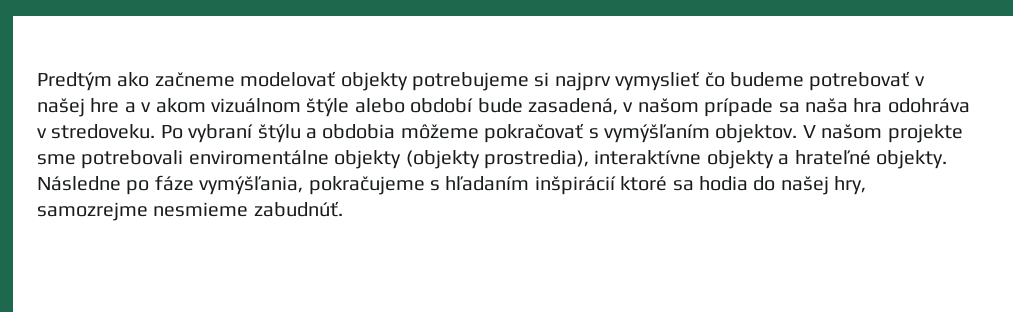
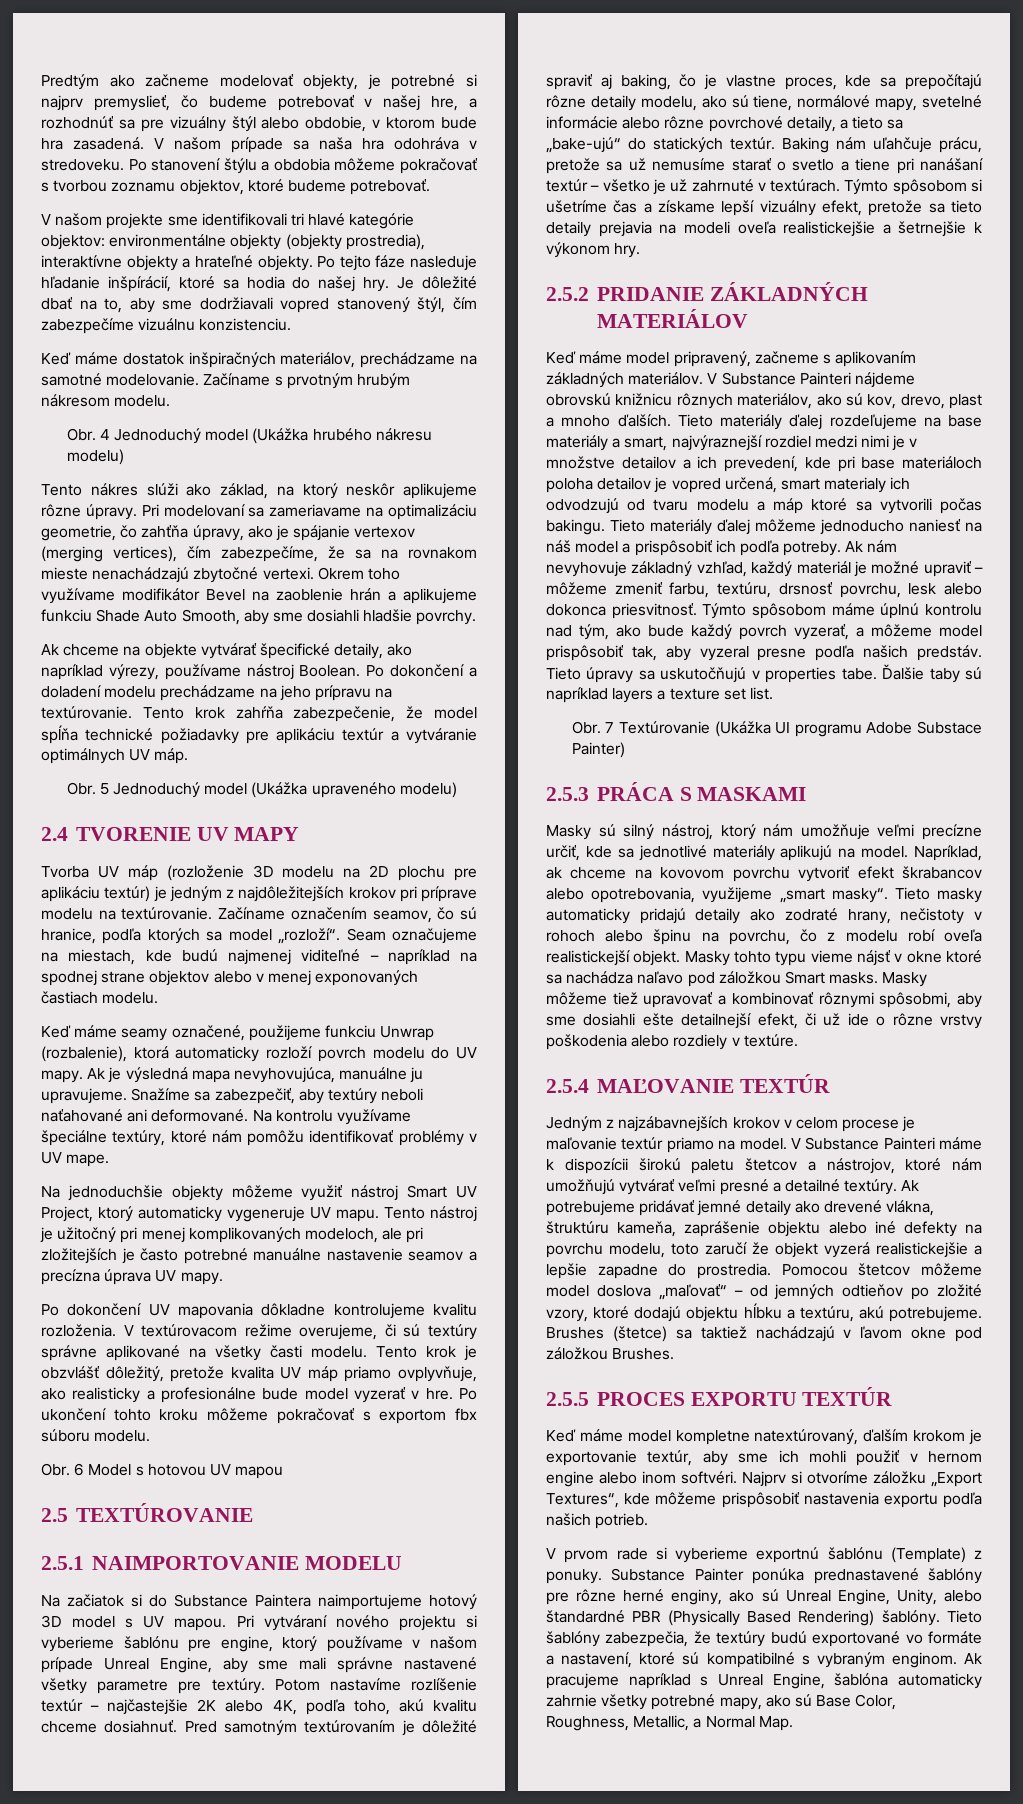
- Predtým ako začneme modelovať objekty potrebujeme si najprv vymyslieť čo budeme potrebovať v našej hre a v akom vizuálnom štýle alebo období bude zasadená, v našom prípade sa naša hra odohráva v stredoveku.
+ Predtým ako začneme modelovať objekty, je potrebné si najprv premyslieť, čo budeme potrebovať v našej hre, a rozhodnúť sa pre vizuálny štýl alebo obdobie, v ktorom bude hra zasadená. V našom prípade sa naša hra odohráva v stredoveku.
- Po vybraní štýlu a obdobia môžeme pokračovať s vymýšľaním objektov. V našom projekte sme potrebovali enviromentálne objekty (objekty prostredia), interaktívne objekty a hrateľné objekty.
+ Po stanovení štýlu a obdobia môžeme pokračovať s tvorbou zoznamu objektov, ktoré budeme potrebovať.
+ V našom projekte sme identifikovali tri hlavé kategórie objektov: environmentálne objekty (objekty prostredia), interaktívne objekty a hrateľné objekty.
- Následne po fáze vymýšľania, pokračujeme s hľadaním inšpirácií ktoré sa hodia do našej hry, samozrejme nesmieme zabudnúť.
+ Po tejto fáze nasleduje hľadanie inšpírácií, ktoré sa hodia do našej hry. Je dôležité dbať na to, aby sme dodržiavali vopred stanovený štýl, čím zabezpečíme vizuálnu konzistenciu.
+ Keď máme dostatok inšpiračných materiálov, prechádzame na samotné modelovanie. Začíname s prvotným hrubým nákresom modelu.
+ Obr. 4 Jednoduchý model (Ukážka hrubého nákresu modelu)
+ Tento nákres slúži ako základ, na ktorý neskôr aplikujeme rôzne úpravy. Pri modelovaní sa zameriavame na optimalizáciu geometrie, čo zahťňa úpravy, ako je spájanie vertexov (merging vertices), čím zabezpečíme, že sa na rovnakom mieste nenachádzajú zbytočné vertexi. Okrem toho využívame modifikátor Bevel na zaoblenie hrán a aplikujeme funkciu Shade Auto Smooth, aby sme dosiahli hladšie povrchy.
+ Ak chceme na objekte vytvárať špecifické detaily, ako napríklad výrezy, používame nástroj Boolean. Po dokončení a doladení modelu prechádzame na jeho prípravu na textúrovanie. Tento krok zahŕňa zabezpečenie, že model spĺňa technické požiadavky pre aplikáciu textúr a vytváranie optimálnych UV máp.
+ Obr. 5 Jednoduchý model (Ukážka upraveného modelu)
+ 2.4 TVORENIE UV MAPY
+ Tvorba UV máp (rozloženie 3D modelu na 2D plochu pre aplikáciu textúr) je jedným z najdôležitejších krokov pri príprave modelu na textúrovanie. Začíname označením seamov, čo sú hranice, podľa ktorých sa model „rozloží“. Seam označujeme na miestach, kde budú najmenej viditeľné – napríklad na spodnej strane objektov alebo v menej exponovaných častiach modelu.
+ Keď máme seamy označené, použijeme funkciu Unwrap (rozbalenie), ktorá automaticky rozloží povrch modelu do UV mapy. Ak je výsledná mapa nevyhovujúca, manuálne ju upravujeme. Snažíme sa zabezpečiť, aby textúry neboli naťahované ani deformované. Na kontrolu využívame špeciálne textúry, ktoré nám pomôžu identifikovať problémy v UV mape.
+ Na jednoduchšie objekty môžeme využiť nástroj Smart UV Project, ktorý automaticky vygeneruje UV mapu. Tento nástroj je užitočný pri menej komplikovaných modeloch, ale pri zložitejších je často potrebné manuálne nastavenie seamov a precízna úprava UV mapy.
+ Po dokončení UV mapovania dôkladne kontrolujeme kvalitu rozloženia. V textúrovacom režime overujeme, či sú textúry správne aplikované na všetky časti modelu. Tento krok je obzvlášť dôležitý, pretože kvalita UV máp priamo ovplyvňuje, ako realisticky a profesionálne bude model vyzerať v hre. Po ukončení tohto kroku môžeme pokračovať s exportom fbx súboru modelu.
+ Obr. 6 Model s hotovou UV mapou
+ 2.5 TEXTÚROVANIE
+ 2.5.1 NAIMPORTOVANIE MODELU
+ Na začiatok si do Substance Paintera naimportujeme hotový 3D model s UV mapou. Pri vytváraní nového projektu si vyberieme šablónu pre engine, ktorý používame v našom prípade Unreal Engine, aby sme mali správne nastavené všetky parametre pre textúry. Potom nastavíme rozlíšenie textúr – najčastejšie 2K alebo 4K, podľa toho, akú kvalitu chceme dosiahnuť. Pred samotným textúrovaním je dôležité spraviť aj baking, čo je vlastne proces, kde sa prepočítajú rôzne detaily modelu, ako sú tiene, normálové mapy, svetelné informácie alebo rôzne povrchové detaily, a tieto sa „bake-ujú“ do statických textúr. Baking nám uľahčuje prácu, pretože sa už nemusíme starať o svetlo a tiene pri nanášaní textúr – všetko je už zahrnuté v textúrach. Týmto spôsobom si ušetríme čas a získame lepší vizuálny efekt, pretože sa tieto detaily prejavia na modeli oveľa realistickejšie a šetrnejšie k výkonom hry.
+ 2.5.2 PRIDANIE ZÁKLADNÝCH MATERIÁLOV
+ Keď máme model pripravený, začneme s aplikovaním základných materiálov. V Substance Painteri nájdeme obrovskú knižnicu rôznych materiálov, ako sú kov, drevo, plast a mnoho ďalších. Tieto materiály ďalej rozdeľujeme na base materiály a smart, najvýraznejší rozdiel medzi nimi je v množstve detailov a ich prevedení, kde pri base materiáloch poloha detailov je vopred určená, smart materialy ich odvodzujú od tvaru modelu a máp ktoré sa vytvorili počas bakingu. Tieto materiály ďalej môžeme jednoducho naniesť na náš model a prispôsobiť ich podľa potreby. Ak nám nevyhovuje základný vzhľad, každý materiál je možné upraviť – môžeme zmeniť farbu, textúru, drsnosť povrchu, lesk alebo dokonca priesvitnosť. Týmto spôsobom máme úplnú kontrolu nad tým, ako bude každý povrch vyzerať, a môžeme model prispôsobiť tak, aby vyzeral presne podľa našich predstáv. Tieto úpravy sa uskutočňujú v properties tabe. Ďalšie taby sú napríklad layers a texture set list.
+ Obr. 7 Textúrovanie (Ukážka UI programu Adobe Substace Painter)
+ 2.5.3 PRÁCA S MASKAMI
+ Masky sú silný nástroj, ktorý nám umožňuje veľmi precízne určiť, kde sa jednotlivé materiály aplikujú na model. Napríklad, ak chceme na kovovom povrchu vytvoriť efekt škrabancov alebo opotrebovania, využijeme „smart masky“. Tieto masky automaticky pridajú detaily ako zodraté hrany, nečistoty v rohoch alebo špinu na povrchu, čo z modelu robí oveľa realistickejší objekt. Masky tohto typu vieme nájsť v okne ktoré sa nachádza naľavo pod záložkou Smart masks. Masky môžeme tiež upravovať a kombinovať rôznymi spôsobmi, aby sme dosiahli ešte detailnejší efekt, či už ide o rôzne vrstvy poškodenia alebo rozdiely v textúre.
+ 2.5.4 MAĽOVANIE TEXTÚR
+ Jedným z najzábavnejších krokov v celom procese je maľovanie textúr priamo na model. V Substance Painteri máme k dispozícii širokú paletu štetcov a nástrojov, ktoré nám umožňujú vytvárať veľmi presné a detailné textúry. Ak potrebujeme pridávať jemné detaily ako drevené vlákna, štruktúru kameňa, zaprášenie objektu alebo iné defekty na povrchu modelu, toto zaručí že objekt vyzerá realistickejšie a lepšie zapadne do prostredia. Pomocou štetcov môžeme model doslova „maľovať“ – od jemných odtieňov po zložité vzory, ktoré dodajú objektu hĺbku a textúru, akú potrebujeme. Brushes (štetce) sa taktiež nachádzajú v ľavom okne pod záložkou Brushes.
+ 2.5.5 PROCES EXPORTU TEXTÚR
+ Keď máme model kompletne natextúrovaný, ďalším krokom je exportovanie textúr, aby sme ich mohli použiť v hernom engine alebo inom softvéri. Najprv si otvoríme záložku „Export Textures“, kde môžeme prispôsobiť nastavenia exportu podľa našich potrieb.
+ V prvom rade si vyberieme exportnú šablónu (Template) z ponuky. Substance Painter ponúka prednastavené šablóny pre rôzne herné enginy, ako sú Unreal Engine, Unity, alebo štandardné PBR (Physically Based Rendering) šablóny. Tieto šablóny zabezpečia, že textúry budú exportované vo formáte a nastavení, ktoré sú kompatibilné s vybraným enginom. Ak pracujeme napríklad s Unreal Engine, šablóna automaticky zahrnie všetky potrebné mapy, ako sú Base Color, Roughness, Metallic, a Normal Map.

